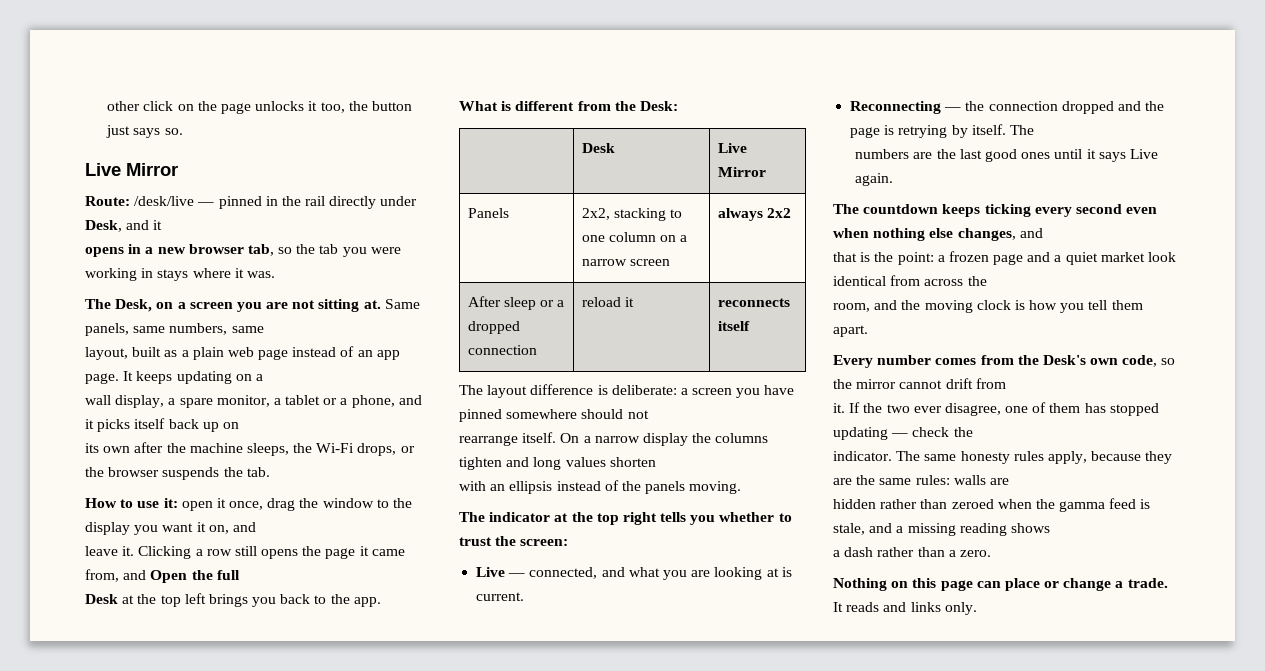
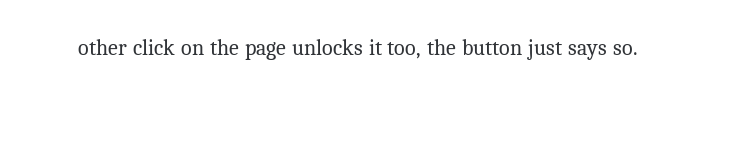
  other click on the page unlocks it too, the button just says so.
- Live Mirror
- Route: /desk/live — pinned in the rail directly under Desk, and it
- opens in a new browser tab, so the tab you were working in stays where it was.
- The Desk, on a screen you are not sitting at. Same panels, same numbers, same
- layout, built as a plain web page instead of an app page. It keeps updating on a
- wall display, a spare monitor, a tablet or a phone, and it picks itself back up on
- its own after the machine sleeps, the Wi-Fi drops, or the browser suspends the tab.
- How to use it: open it once, drag the window to the display you want it on, and
- leave it. Clicking a row still opens the page it came from, and Open the full
- Desk at the top left brings you back to the app.
- What is different from the Desk:
- | Desk | Live Mirror
- Panels | 2x2, stacking to one column on a narrow screen | always 2x2
- After sleep or a dropped connection | reload it | reconnects itself
- The layout difference is deliberate: a screen you have pinned somewhere should not
- rearrange itself. On a narrow display the columns tighten and long values shorten
- with an ellipsis instead of the panels moving.
- The indicator at the top right tells you whether to trust the screen:
- Live — connected, and what you are looking at is current.
- Reconnecting — the connection dropped and the page is retrying by itself. The
- numbers are the last good ones until it says Live again.
- The countdown keeps ticking every second even when nothing else changes, and
- that is the point: a frozen page and a quiet market look identical from across the
- room, and the moving clock is how you tell them apart.
- Every number comes from the Desk's own code, so the mirror cannot drift from
- it. If the two ever disagree, one of them has stopped updating — check the
- indicator. The same honesty rules apply, because they are the same rules: walls are
- hidden rather than zeroed when the gamma feed is stale, and a missing reading shows
- a dash rather than a zero.
- Nothing on this page can place or change a trade. It reads and links only.

